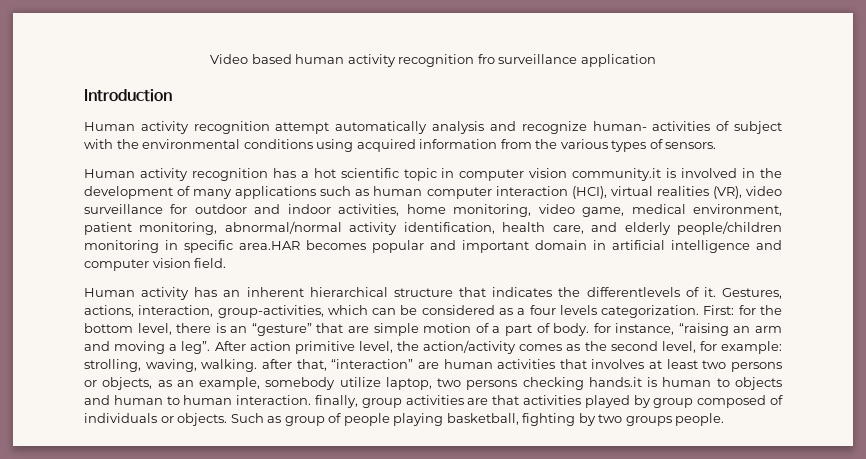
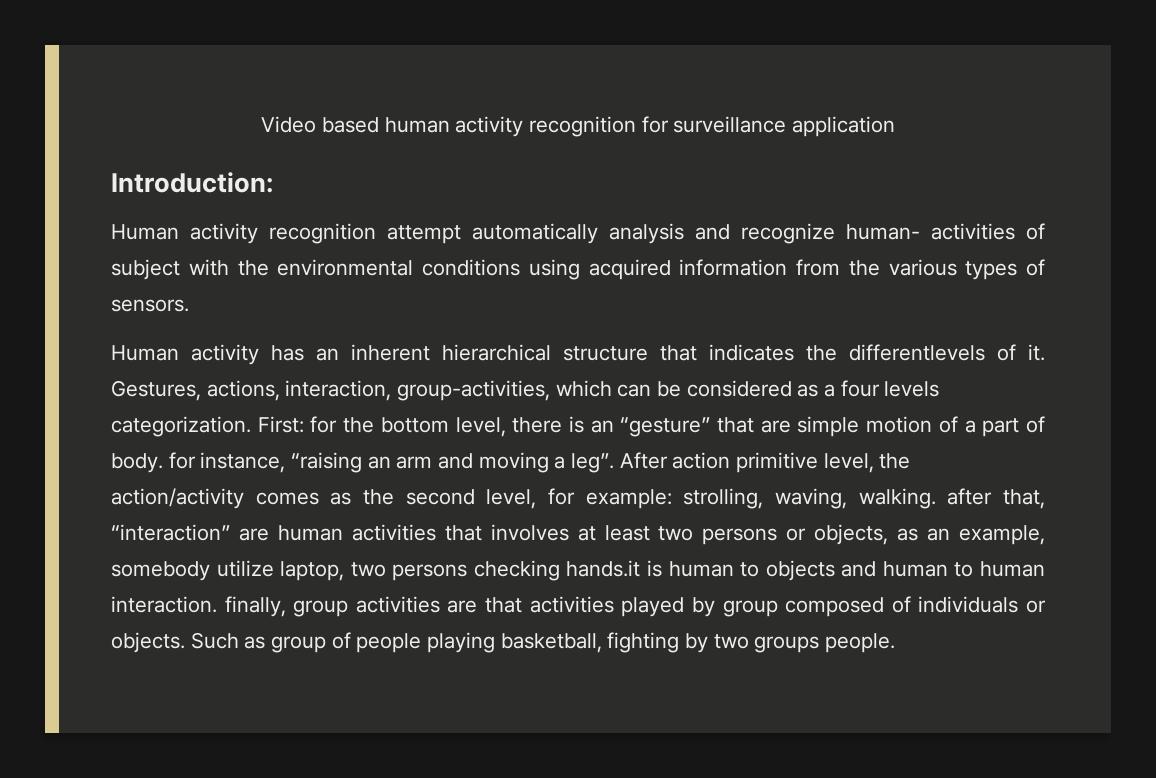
- Video based human activity recognition fro surveillance application
+ Video based human activity recognition for surveillance application
- Introduction
+ Introduction:
- Human activity recognition has a hot scientific topic in computer vision community.it is involved in the development of many applications such as human computer interaction (HCI), virtual realities (VR), video surveillance for outdoor and indoor activities, home monitoring, video game, medical environment, patient monitoring, abnormal/normal activity identification, health care, and elderly people/children monitoring in specific area.HAR becomes popular and important domain in artificial intelligence and computer vision field.

